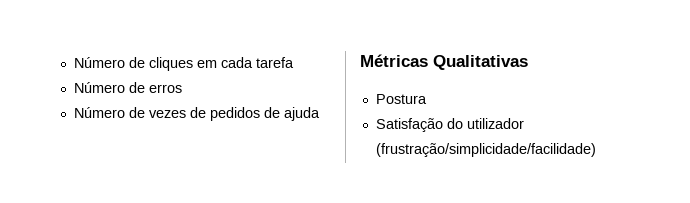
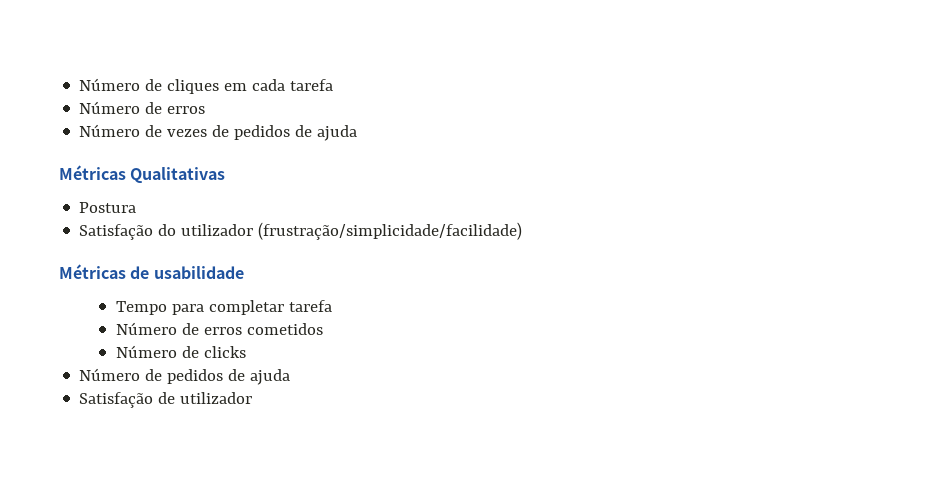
+ Métricas de usabilidade
+ Tempo para completar tarefa
+ Número de erros cometidos
+ Número de clicks
+ Número de pedidos de ajuda
+ Satisfação de utilizador

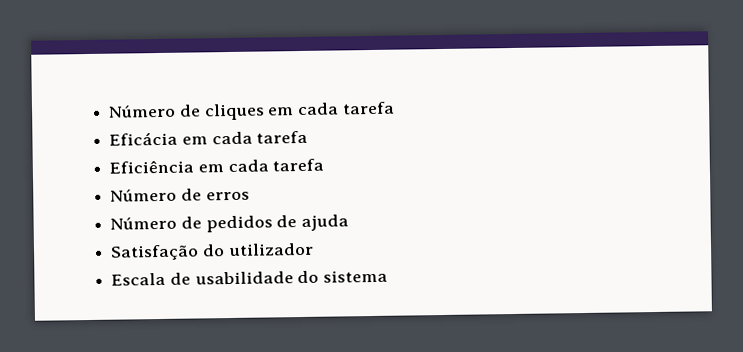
  Número de cliques em cada tarefa
+ Eficácia em cada tarefa
+ Eficiência em cada tarefa
  Número de erros
- Número de vezes de pedidos de ajuda
- Métricas Qualitativas
- Postura
- Satisfação do utilizador (frustração/simplicidade/facilidade)
- Métricas de usabilidade
- Tempo para completar tarefa
- Número de erros cometidos
- Número de clicks
- Satisfação de utilizador
+ Satisfação do utilizador
+ Escala de usabilidade do sistema

